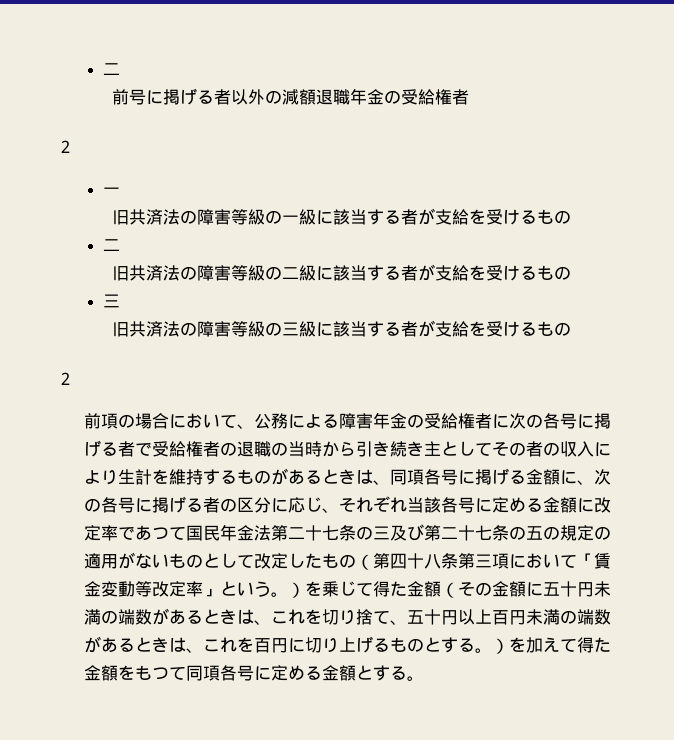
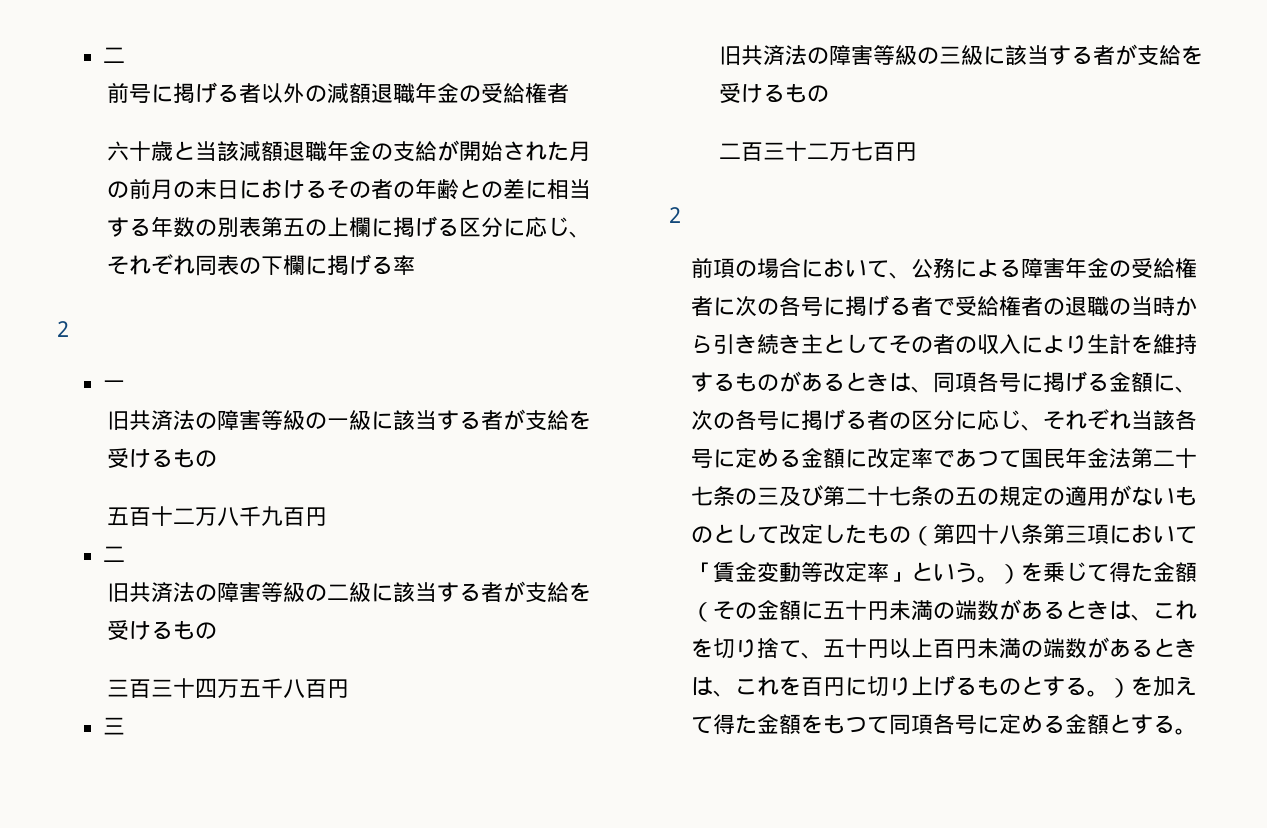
+ 六十歳と当該減額退職年金の支給が開始された月の前月の末日におけるその者の年齢との差に相当する年数の別表第五の上欄に掲げる区分に応じ、それぞれ同表の下欄に掲げる率
+ 五百十二万八千九百円
+ 三百三十四万五千八百円
+ 二百三十二万七百円

